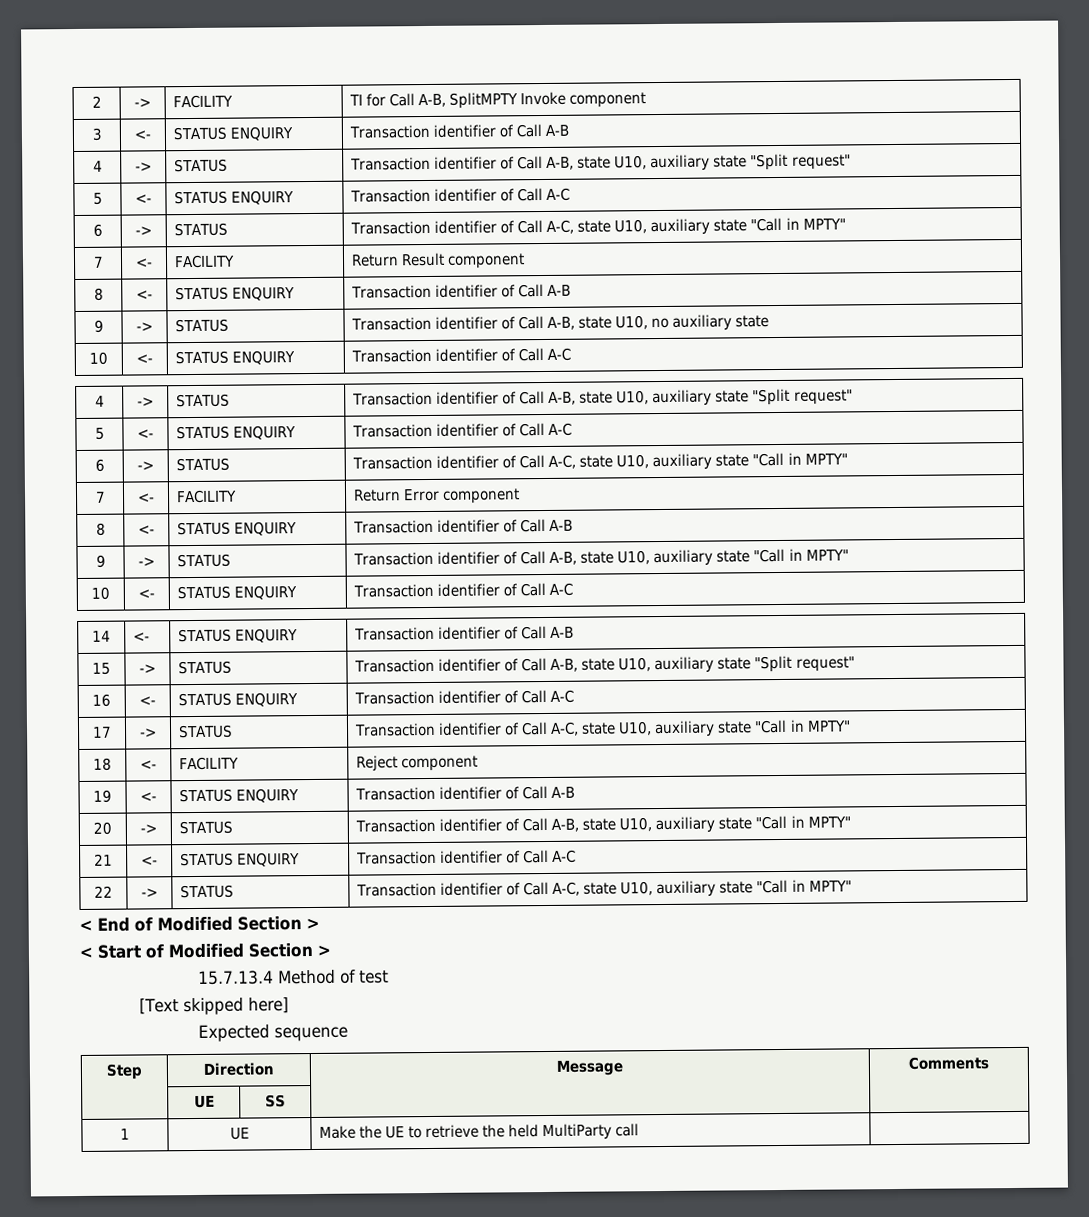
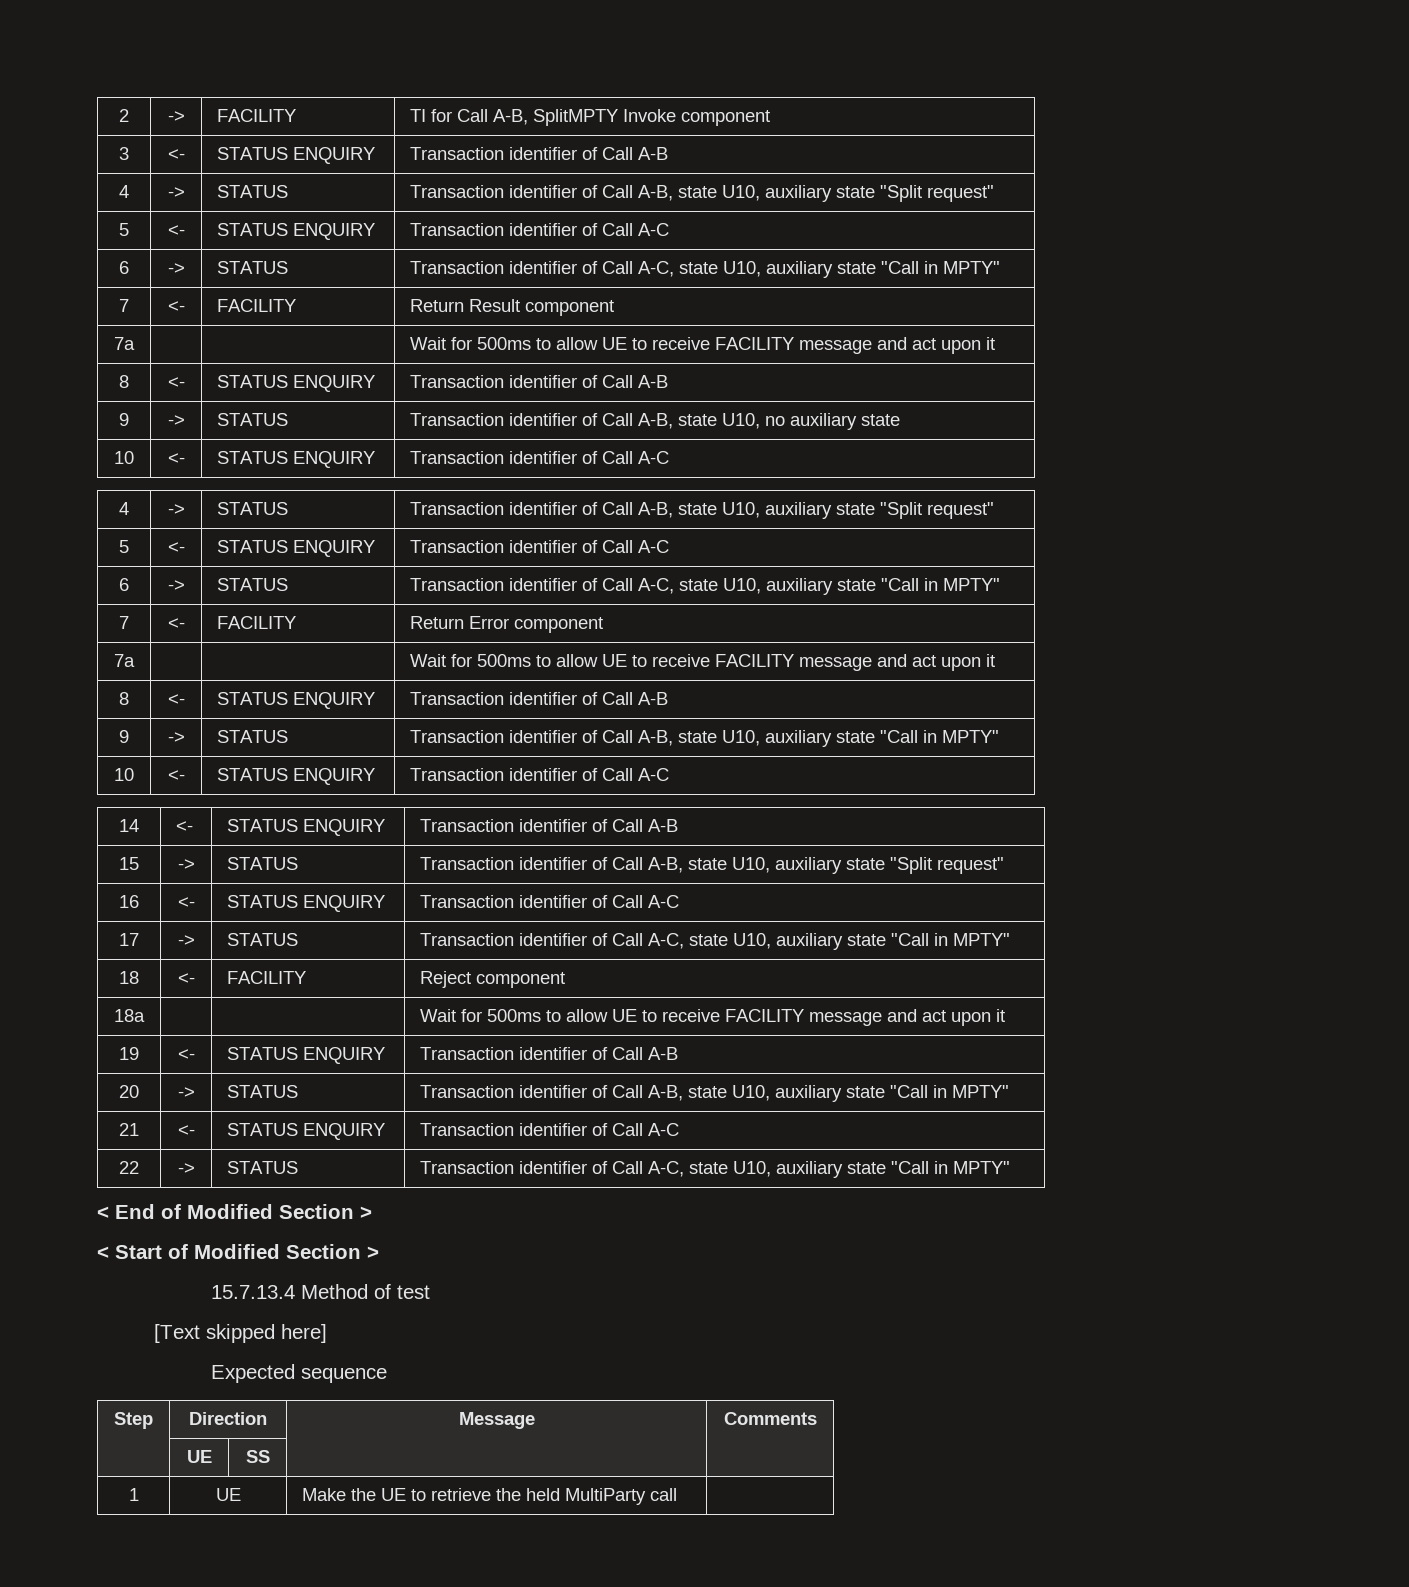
  7 | <- | FACILITY | Return Result component
+ 7a | | | Wait for 500ms to allow UE to receive FACILITY message and act upon it
  7 | <- | FACILITY | Return Error component
+ 7a | | | Wait for 500ms to allow UE to receive FACILITY message and act upon it
+ 18a | | | Wait for 500ms to allow UE to receive FACILITY message and act upon it

